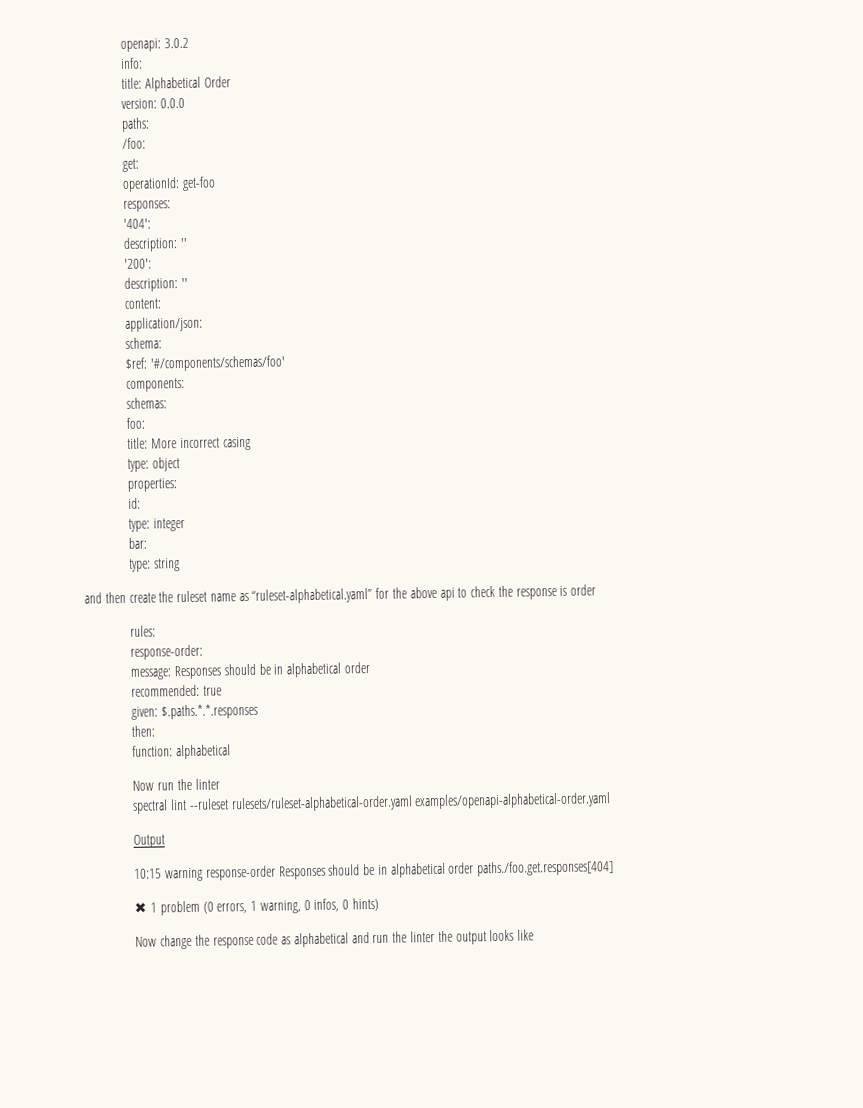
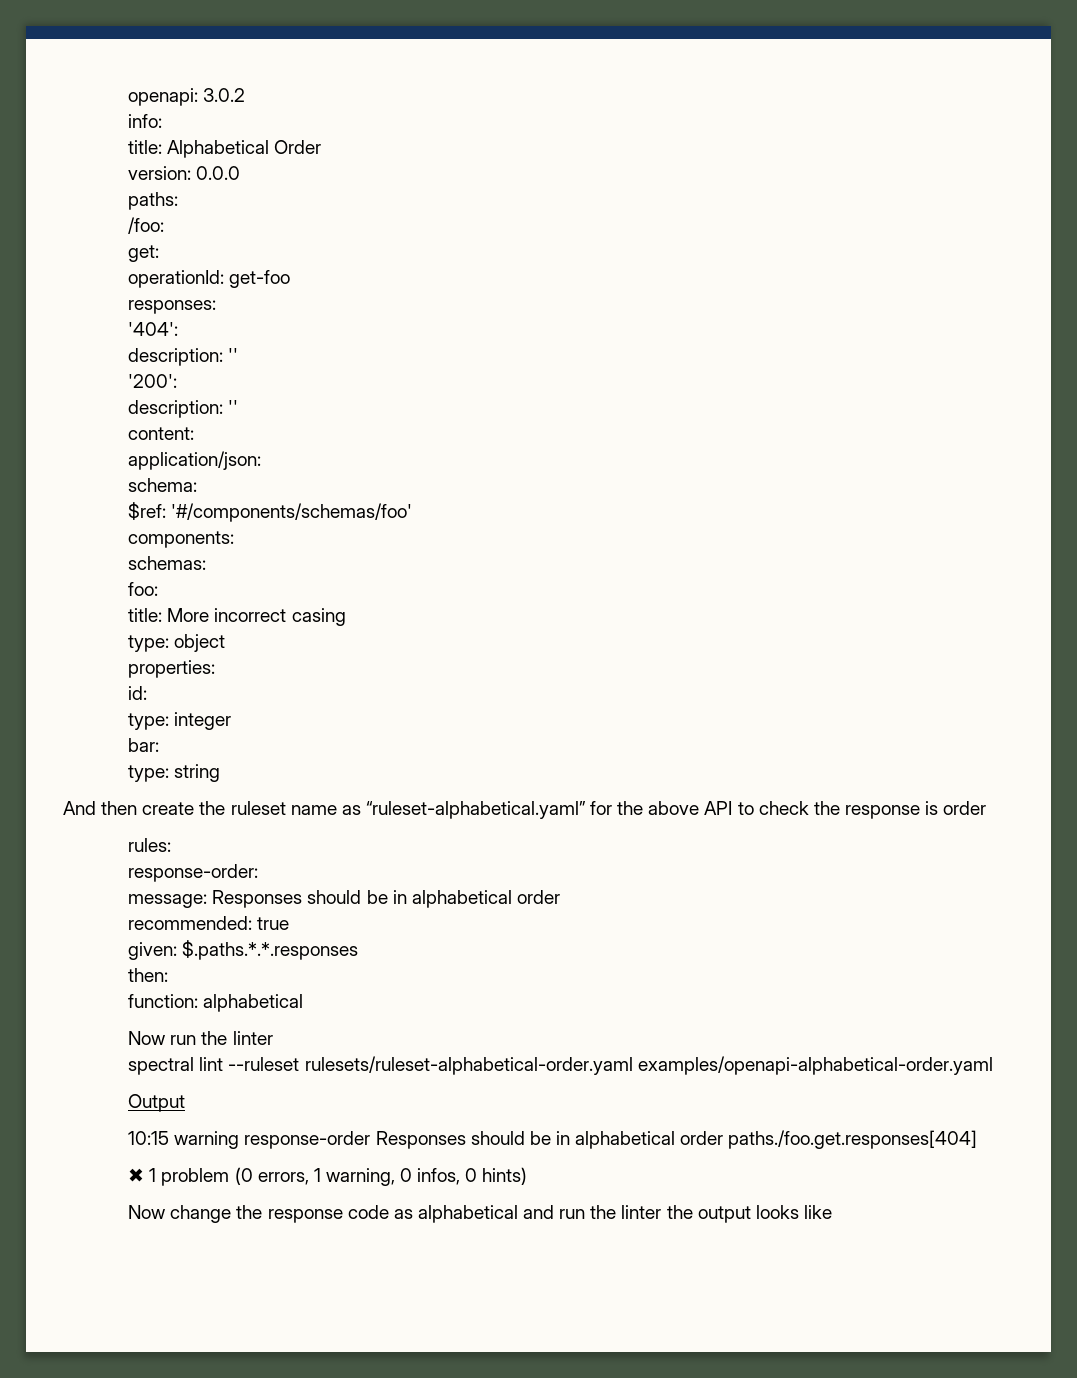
- and then create the ruleset name as “ruleset-alphabetical.yaml” for the above api to check the response is order
+ And then create the ruleset name as “ruleset-alphabetical.yaml” for the above API to check the response is order

